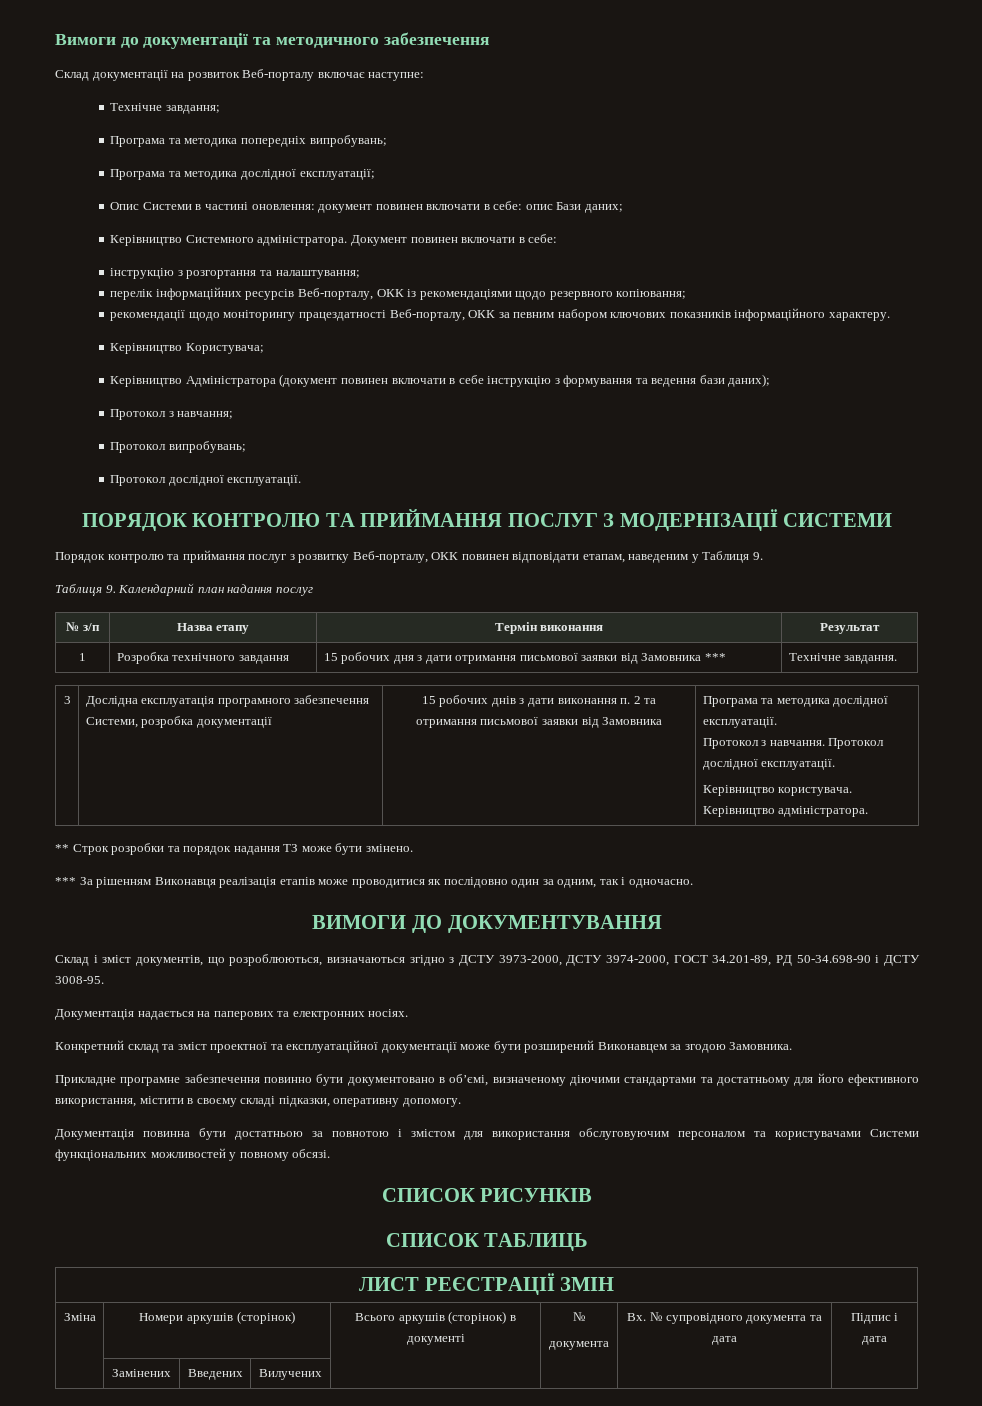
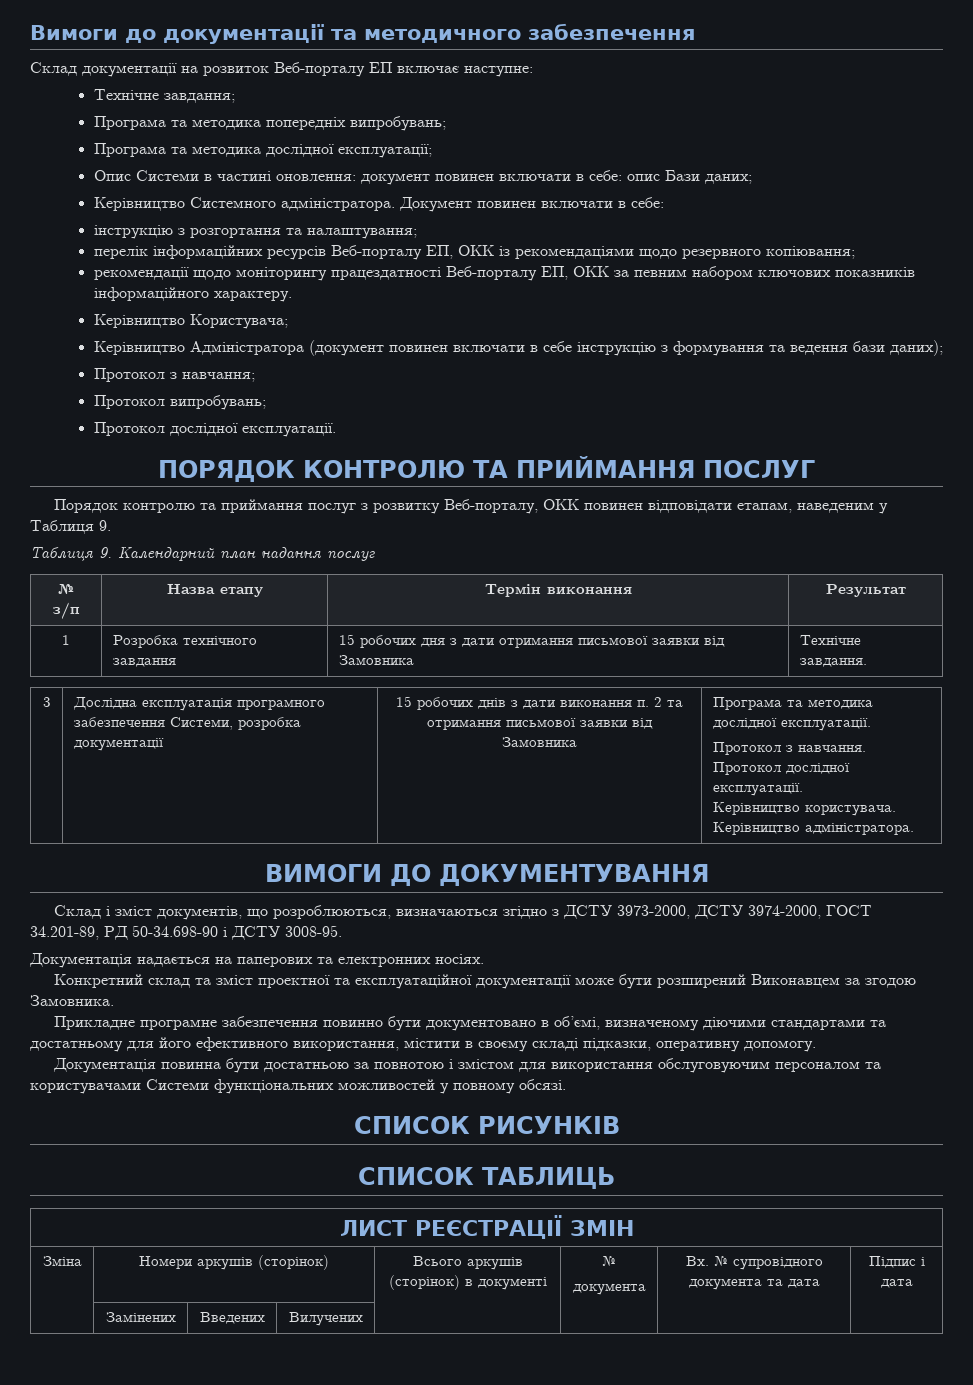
- Склад документації на розвиток Веб-порталу включає наступне:
+ Склад документації на розвиток Веб-порталу ЕП включає наступне:
- перелік інформаційних ресурсів Веб-порталу, ОКК із рекомендаціями щодо резервного копіювання;
+ перелік інформаційних ресурсів Веб-порталу ЕП, ОКК із рекомендаціями щодо резервного копіювання;
- рекомендації щодо моніторингу працездатності Веб-порталу, ОКК за певним набором ключових показників інформаційного характеру.
+ рекомендації щодо моніторингу працездатності Веб-порталу ЕП, ОКК за певним набором ключових показників інформаційного характеру.
- ПОРЯДОК КОНТРОЛЮ ТА ПРИЙМАННЯ ПОСЛУГ З МОДЕРНІЗАЦІЇ СИСТЕМИ
+ ПОРЯДОК КОНТРОЛЮ ТА ПРИЙМАННЯ ПОСЛУГ
- 1 | Розробка технічного завдання | 15 робочих дня з дати отримання письмової заявки від Замовника *** | Технічне завдання.
+ 1 | Розробка технічного завдання | 15 робочих дня з дати отримання письмової заявки від Замовника | Технічне завдання.
- ** Строк розробки та порядок надання ТЗ може бути змінено.
- *** За рішенням Виконавця реалізація етапів може проводитися як послідовно один за одним, так і одночасно.

